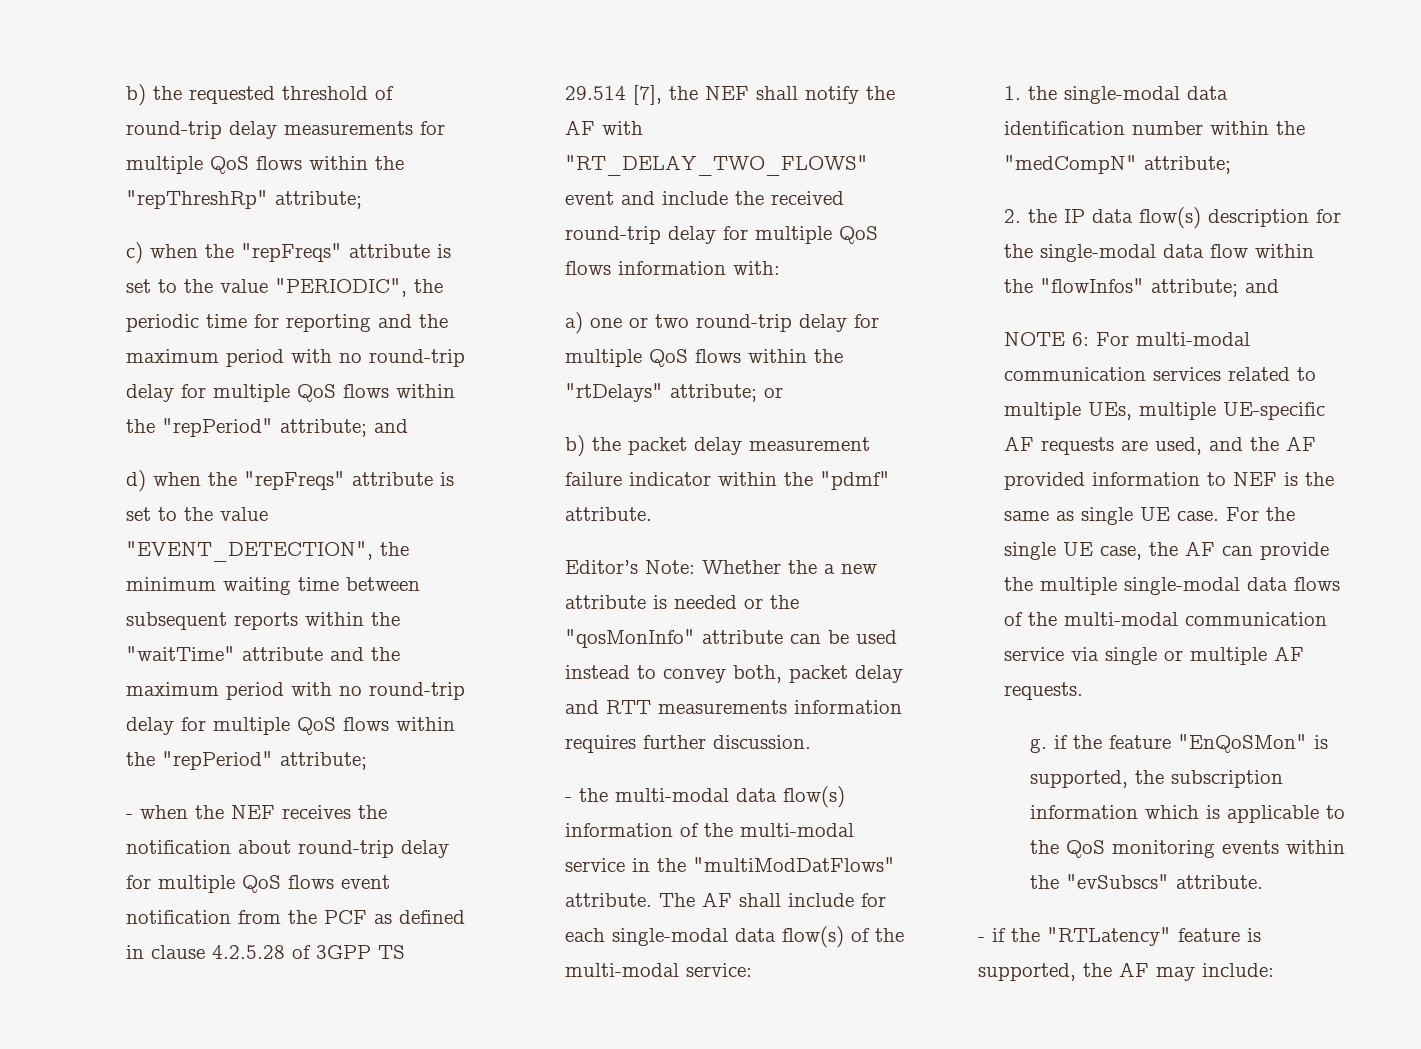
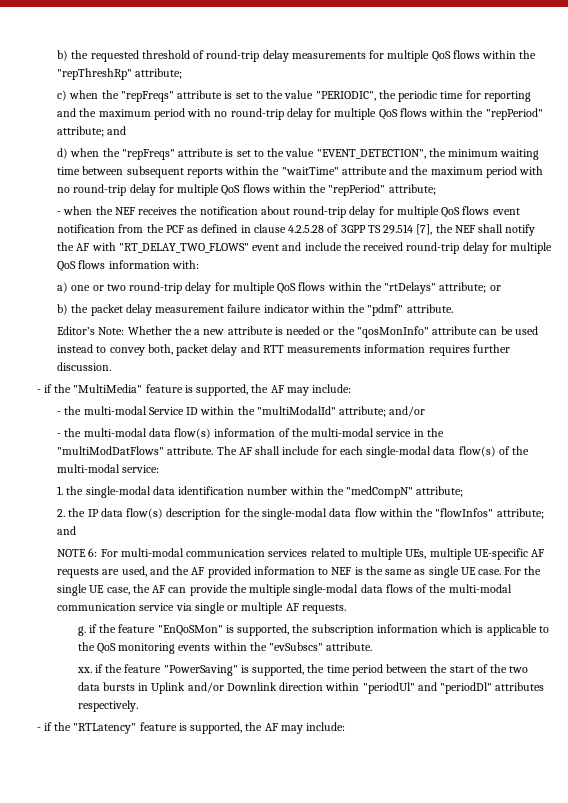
+ - if the "MultiMedia" feature is supported, the AF may include:
+ - the multi-modal Service ID within the "multiModalId" attribute; and/or
+ xx. if the feature "PowerSaving" is supported, the time period between the start of the two data bursts in Uplink and/or Downlink direction within "periodUl" and "periodDl" attributes respectively.

